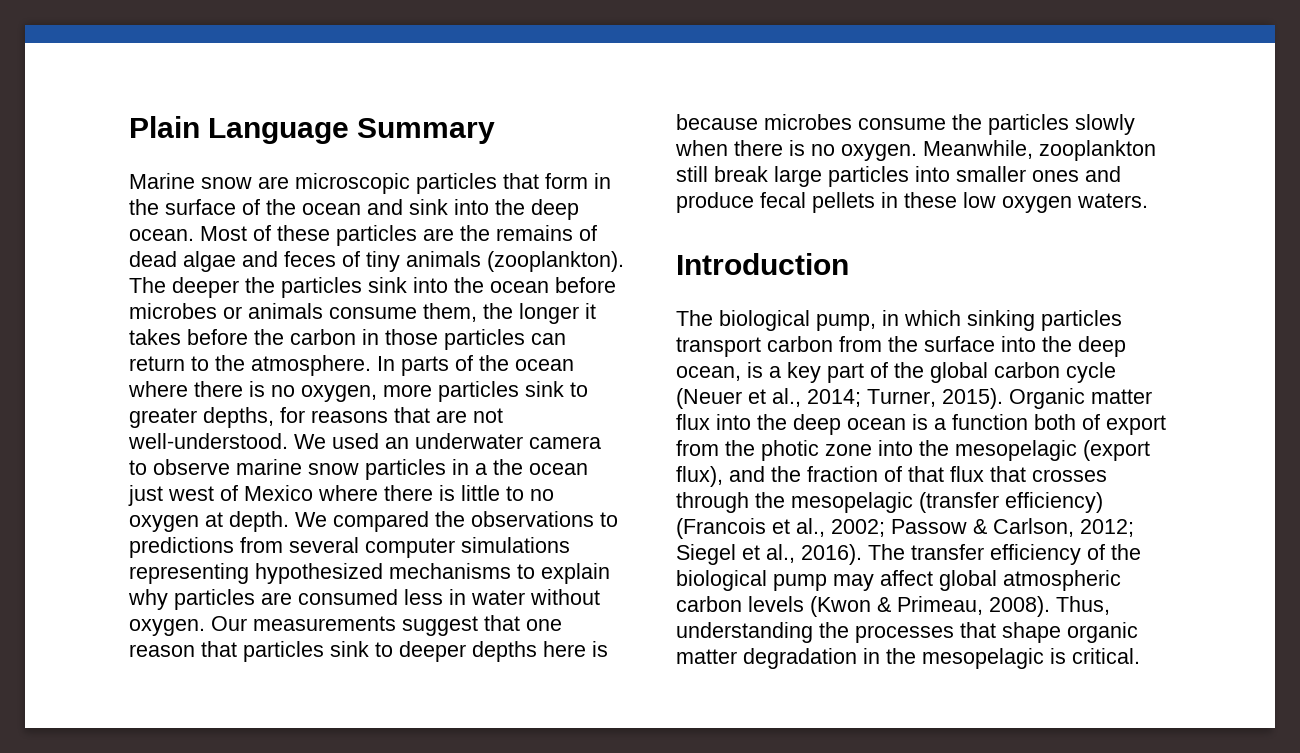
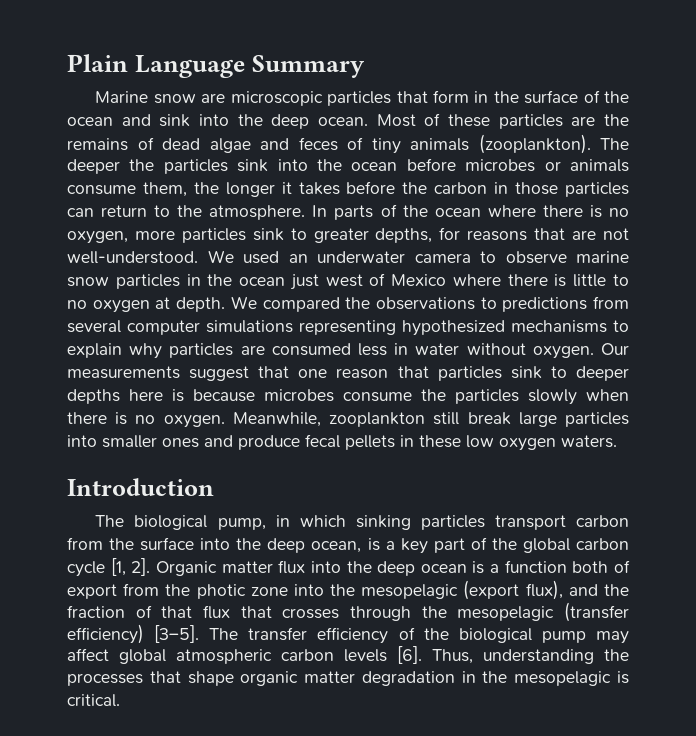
- We used an underwater camera to observe marine snow particles in a the ocean just west of Mexico where there is little to no oxygen at depth.
+ We used an underwater camera to observe marine snow particles in the ocean just west of Mexico where there is little to no oxygen at depth.
- The biological pump, in which sinking particles transport carbon from the surface into the deep ocean, is a key part of the global carbon cycle (Neuer et al., 2014; Turner, 2015).
+ The biological pump, in which sinking particles transport carbon from the surface into the deep ocean, is a key part of the global carbon cycle [1, 2].
- Organic matter flux into the deep ocean is a function both of export from the photic zone into the mesopelagic (export flux), and the fraction of that flux that crosses through the mesopelagic (transfer efficiency) (Francois et al., 2002; Passow & Carlson, 2012; Siegel et al., 2016).
+ Organic matter flux into the deep ocean is a function both of export from the photic zone into the mesopelagic (export flux), and the fraction of that flux that crosses through the mesopelagic (transfer efficiency) [3–5].
- The transfer efficiency of the biological pump may affect global atmospheric carbon levels (Kwon & Primeau, 2008).
+ The transfer efficiency of the biological pump may affect global atmospheric carbon levels [6].

